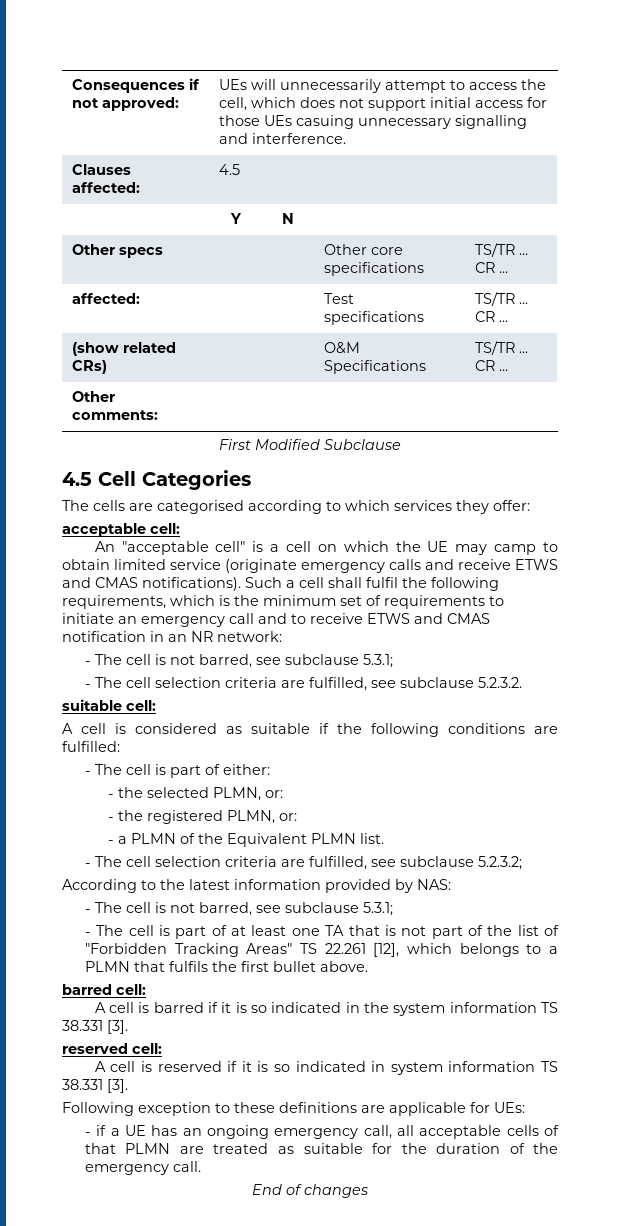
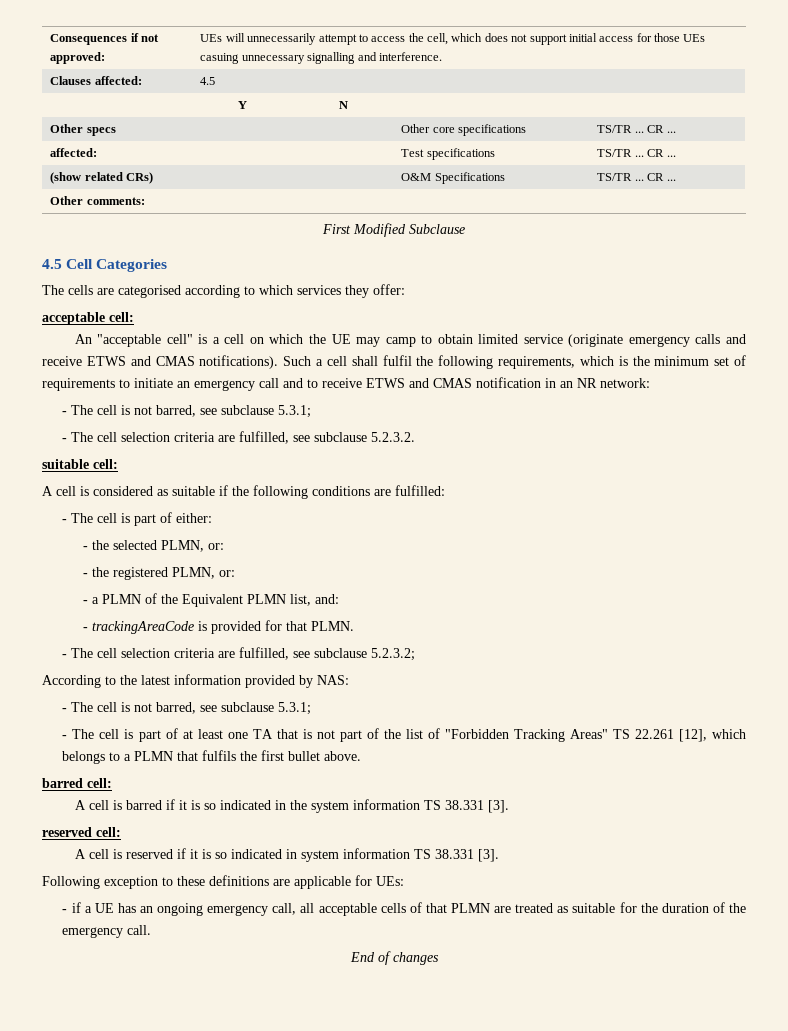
- - a PLMN of the Equivalent PLMN list.
+ - a PLMN of the Equivalent PLMN list, and:
+ - trackingAreaCode is provided for that PLMN.

